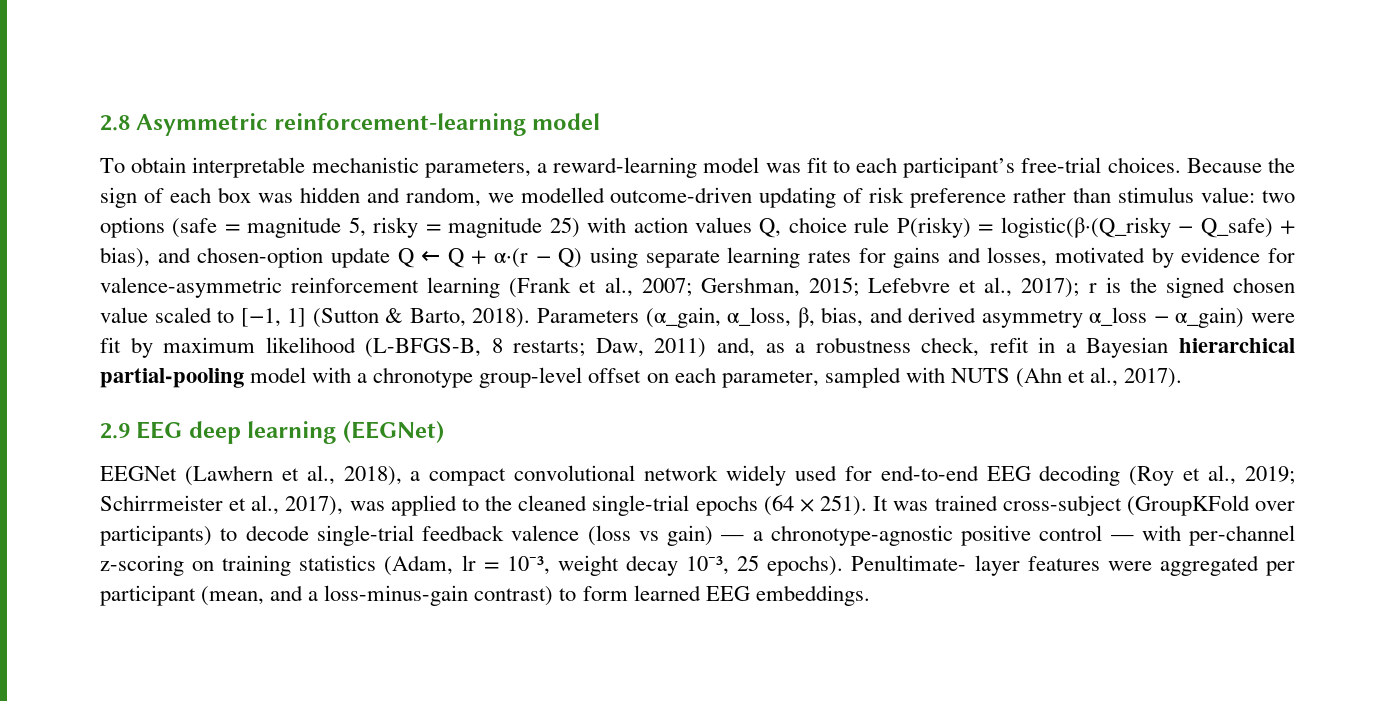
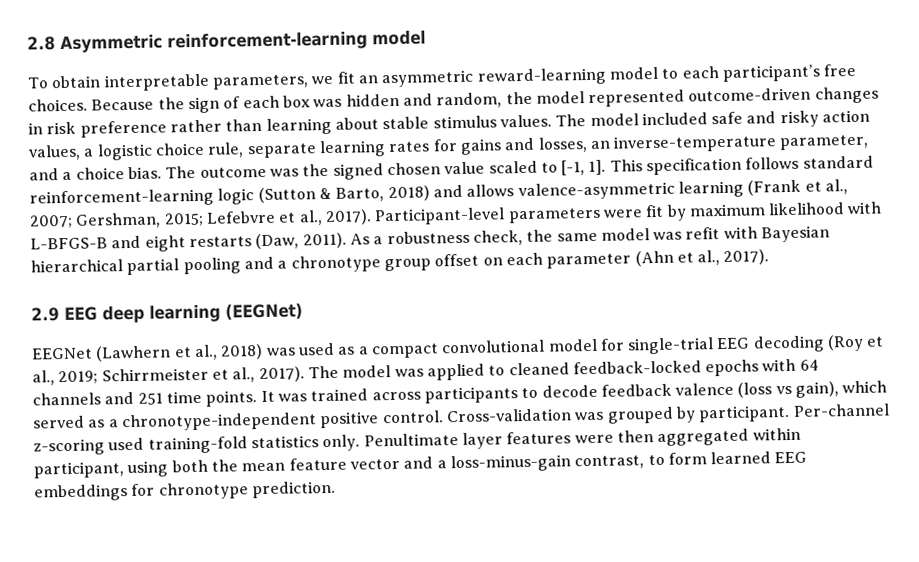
- To obtain interpretable mechanistic parameters, a reward-learning model was fit to each participant’s free-trial choices.
+ To obtain interpretable parameters, we fit an asymmetric reward-learning model to each participant’s free choices.
- Because the sign of each box was hidden and random, we modelled outcome-driven updating of risk preference rather than stimulus value: two options (safe = magnitude 5, risky = magnitude 25) with action values Q, choice rule P(risky) = logistic(β·(Q_risky − Q_safe) + bias), and chosen-option update Q ← Q + α·(r − Q) using separate learning rates for gains and losses, motivated by evidence for valence-asymmetric reinforcement learning (Frank et al., 2007; Gershman, 2015; Lefebvre et al., 2017); r is the signed chosen value scaled to [−1, 1] (Sutton & Barto, 2018). Parameters (α_gain, α_loss, β, bias, and derived asymmetry α_loss − α_gain) were fit by maximum likelihood (L-BFGS-B, 8 restarts; Daw, 2011) and, as a robustness check, refit in a Bayesian hierarchical partial-pooling model with a chronotype group-level offset on each parameter, sampled with NUTS (Ahn et al., 2017).
+ Because the sign of each box was hidden and random, the model represented outcome-driven changes in risk preference rather than learning about stable stimulus values. The model included safe and risky action values, a logistic choice rule, separate learning rates for gains and losses, an inverse-temperature parameter, and a choice bias. The outcome was the signed chosen value scaled to [-1, 1]. This specification follows standard reinforcement-learning logic (Sutton & Barto, 2018) and allows valence-asymmetric learning (Frank et al., 2007; Gershman, 2015; Lefebvre et al., 2017). Participant-level parameters were fit by maximum likelihood with L-BFGS-B and eight restarts (Daw, 2011). As a robustness check, the same model was refit with Bayesian hierarchical partial pooling and a chronotype group offset on each parameter (Ahn et al., 2017).
- EEGNet (Lawhern et al., 2018), a compact convolutional network widely used for end-to-end EEG decoding (Roy et al., 2019; Schirrmeister et al., 2017), was applied to the cleaned single-trial epochs (64 × 251). It was trained cross-subject (GroupKFold over participants) to decode single-trial feedback valence (loss vs gain) — a chronotype-agnostic positive control — with per-channel z-scoring on training statistics (Adam, lr = 10⁻³, weight decay 10⁻³, 25 epochs). Penultimate- layer features were aggregated per participant (mean, and a loss-minus-gain contrast) to form learned EEG embeddings.
+ EEGNet (Lawhern et al., 2018) was used as a compact convolutional model for single-trial EEG decoding (Roy et al., 2019; Schirrmeister et al., 2017). The model was applied to cleaned feedback-locked epochs with 64 channels and 251 time points. It was trained across participants to decode feedback valence (loss vs gain), which served as a chronotype-independent positive control. Cross-validation was grouped by participant. Per-channel z-scoring used training-fold statistics only. Penultimate layer features were then aggregated within participant, using both the mean feature vector and a loss-minus-gain contrast, to form learned EEG embeddings for chronotype prediction.

